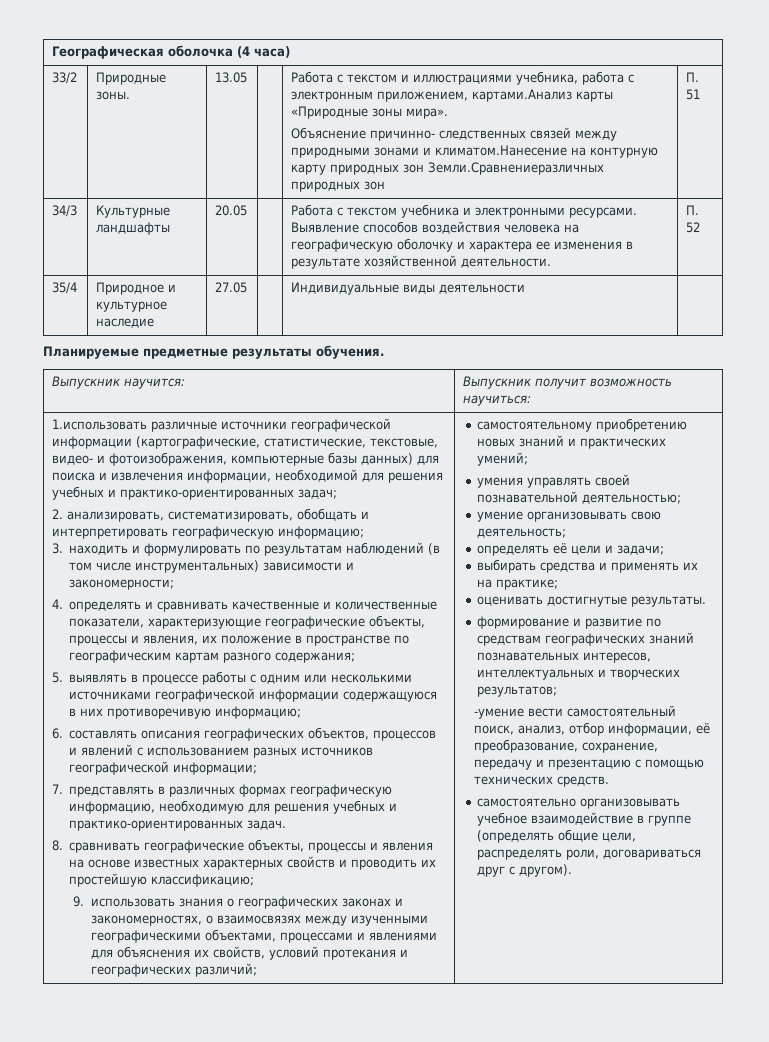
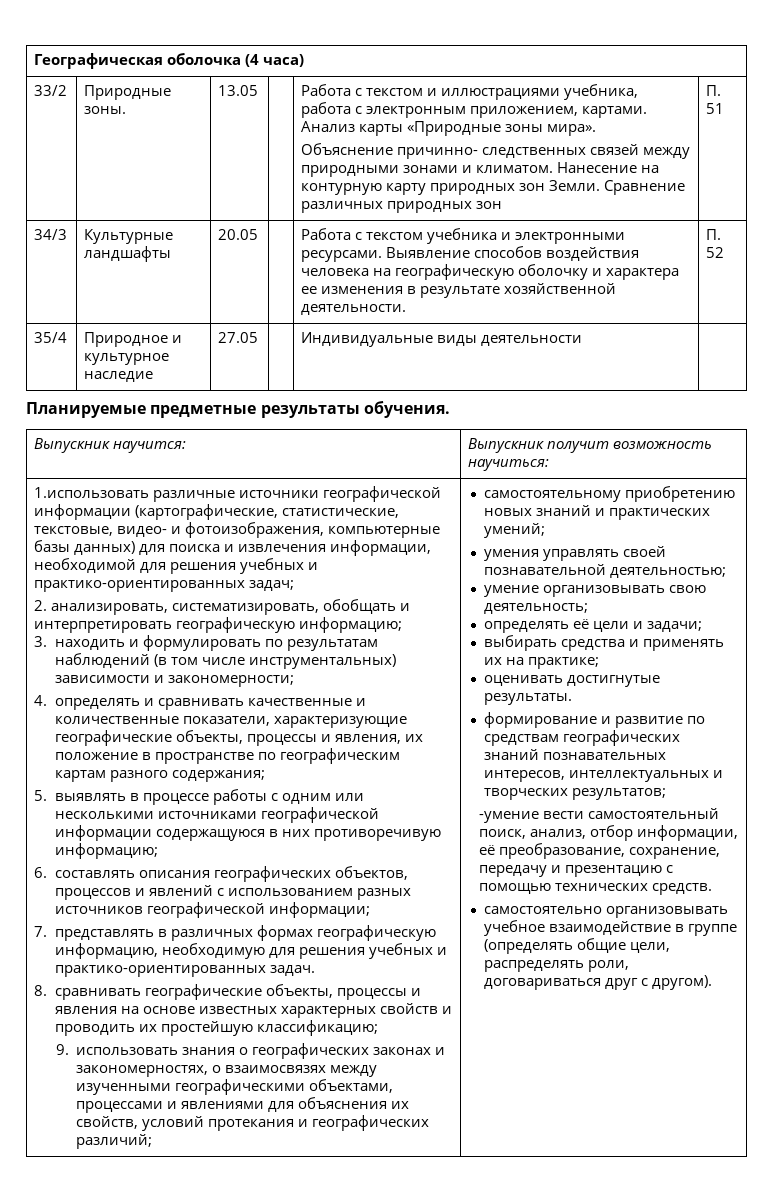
- Работа с текстом и иллюстрациями учебника, работа с электронным приложением, картами.Анализ карты «Природные зоны мира».
+ Работа с текстом и иллюстрациями учебника, работа с электронным приложением, картами. Анализ карты «Природные зоны мира».
- Объяснение причинно- следственных связей между природными зонами и климатом.Нанесение на контурную карту природных зон Земли.Сравнениеразличных природных зон
+ Объяснение причинно- следственных связей между природными зонами и климатом. Нанесение на контурную карту природных зон Земли. Сравнение различных природных зон

